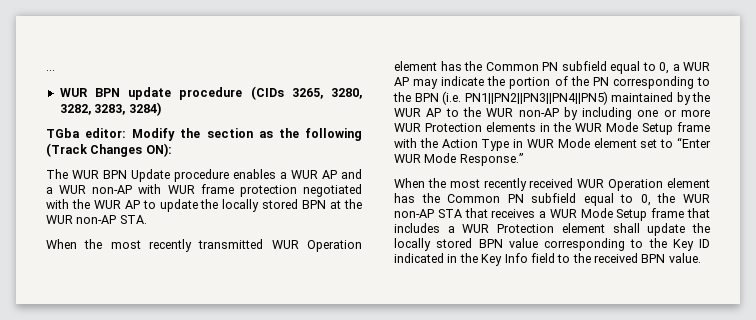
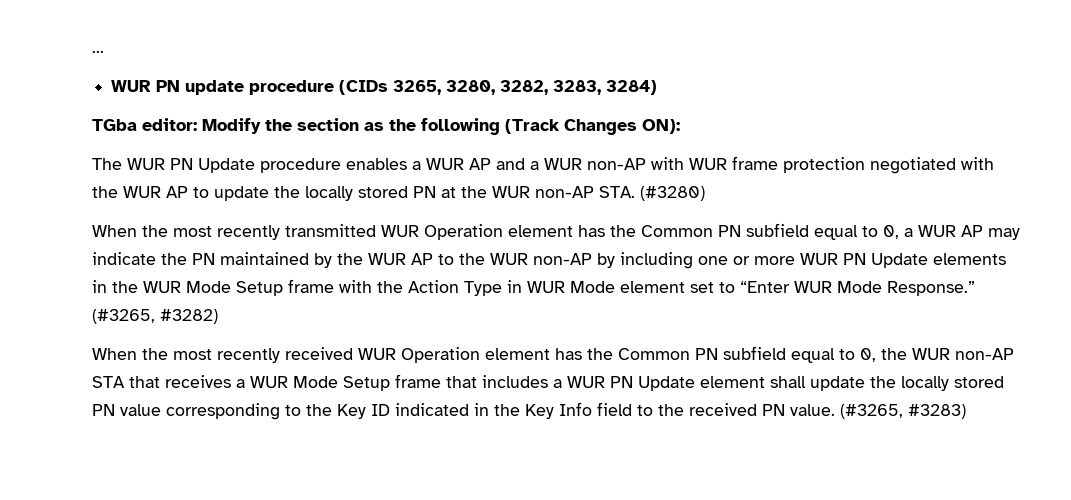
- WUR BPN update procedure (CIDs 3265, 3280, 3282, 3283, 3284)
+ WUR PN update procedure (CIDs 3265, 3280, 3282, 3283, 3284)
- The WUR BPN Update procedure enables a WUR AP and a WUR non-AP with WUR frame protection negotiated with the WUR AP to update the locally stored BPN at the WUR non-AP STA.
+ The WUR PN Update procedure enables a WUR AP and a WUR non-AP with WUR frame protection negotiated with the WUR AP to update the locally stored PN at the WUR non-AP STA. (#3280)
- When the most recently transmitted WUR Operation element has the Common PN subfield equal to 0, a WUR AP may indicate the portion of the PN corresponding to the BPN (i.e. PN1||PN2||PN3||PN4||PN5) maintained by the WUR AP to the WUR non-AP by including one or more WUR Protection elements in the WUR Mode Setup frame with the Action Type in WUR Mode element set to “Enter WUR Mode Response.”
+ When the most recently transmitted WUR Operation element has the Common PN subfield equal to 0, a WUR AP may indicate the PN maintained by the WUR AP to the WUR non-AP by including one or more WUR PN Update elements in the WUR Mode Setup frame with the Action Type in WUR Mode element set to “Enter WUR Mode Response.” (#3265, #3282)
- When the most recently received WUR Operation element has the Common PN subfield equal to 0, the WUR non-AP STA that receives a WUR Mode Setup frame that includes a WUR Protection element shall update the locally stored BPN value corresponding to the Key ID indicated in the Key Info field to the received BPN value.
+ When the most recently received WUR Operation element has the Common PN subfield equal to 0, the WUR non-AP STA that receives a WUR Mode Setup frame that includes a WUR PN Update element shall update the locally stored PN value corresponding to the Key ID indicated in the Key Info field to the received PN value. (#3265, #3283)

